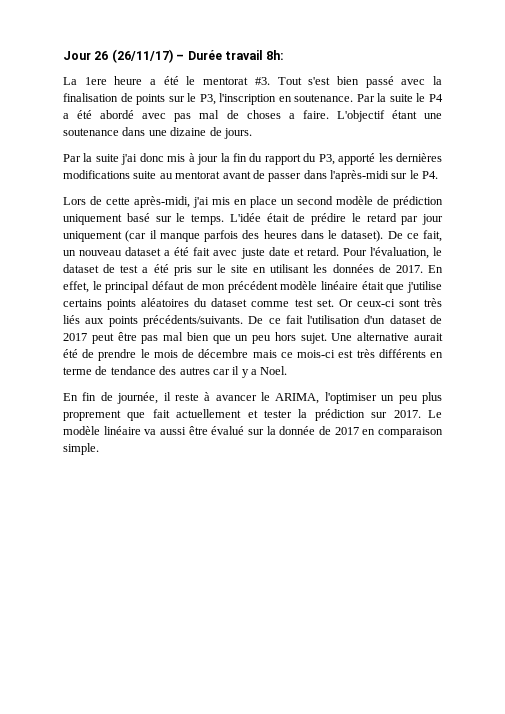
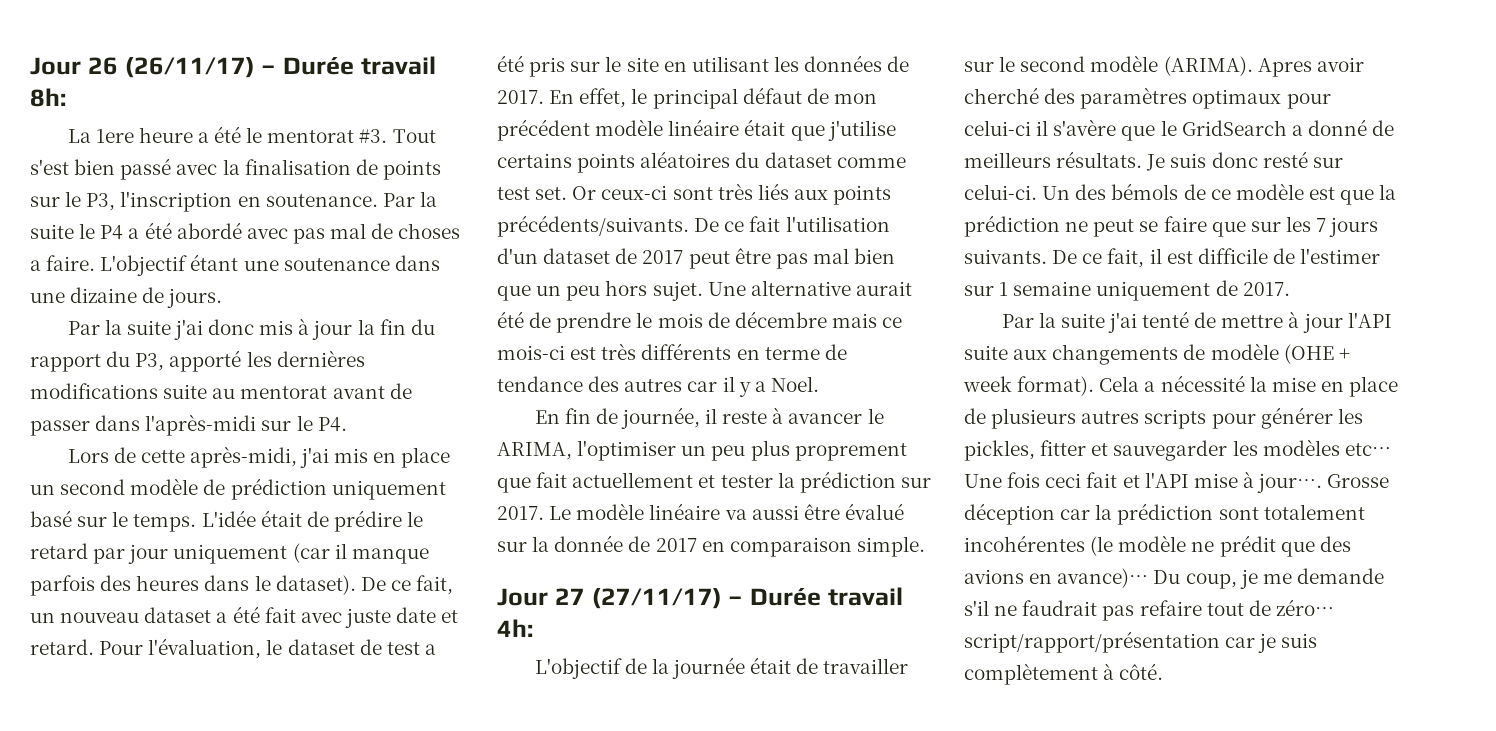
+ Jour 27 (27/11/17) – Durée travail 4h:
+ L'objectif de la journée était de travailler sur le second modèle (ARIMA). Apres avoir cherché des paramètres optimaux pour celui-ci il s'avère que le GridSearch a donné de meilleurs résultats. Je suis donc resté sur celui-ci. Un des bémols de ce modèle est que la prédiction ne peut se faire que sur les 7 jours suivants. De ce fait, il est difficile de l'estimer sur 1 semaine uniquement de 2017.
+ Par la suite j'ai tenté de mettre à jour l'API suite aux changements de modèle (OHE + week format). Cela a nécessité la mise en place de plusieurs autres scripts pour générer les pickles, fitter et sauvegarder les modèles etc… Une fois ceci fait et l'API mise à jour…. Grosse déception car la prédiction sont totalement incohérentes (le modèle ne prédit que des avions en avance)… Du coup, je me demande s'il ne faudrait pas refaire tout de zéro… script/rapport/présentation car je suis complètement à côté.

